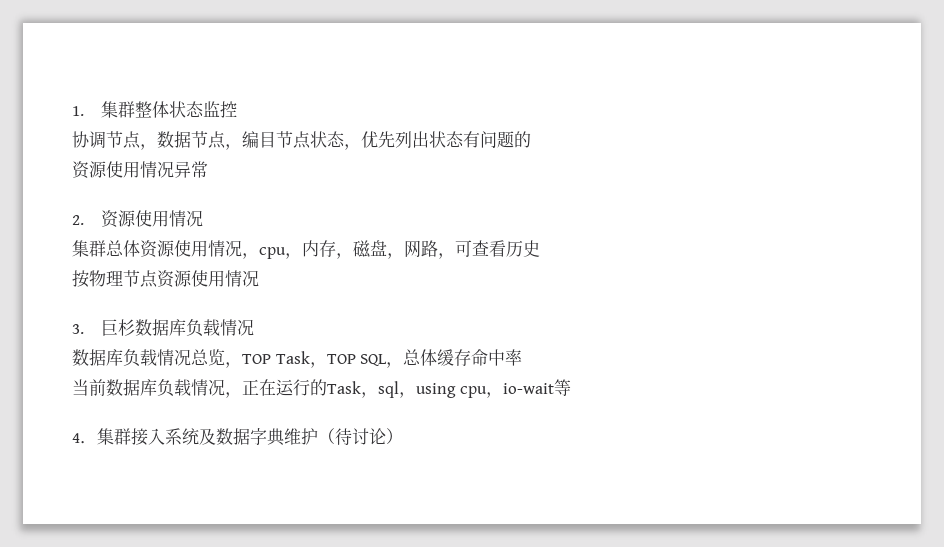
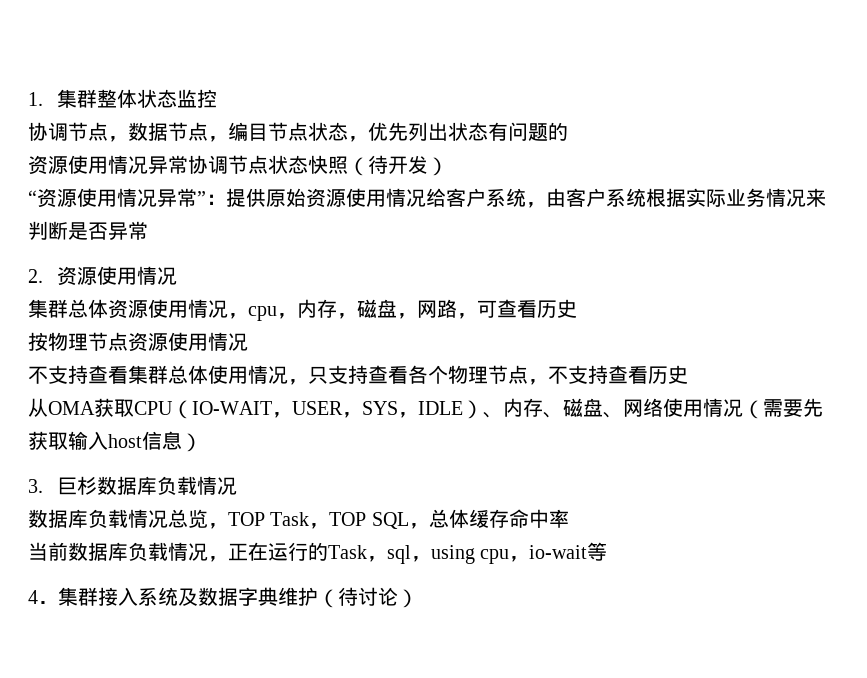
- 资源使用情况异常
+ 资源使用情况异常协调节点状态快照（待开发）
+ “资源使用情况异常”：提供原始资源使用情况给客户系统，由客户系统根据实际业务情况来判断是否异常
+ 不支持查看集群总体使用情况，只支持查看各个物理节点，不支持查看历史
+ 从OMA获取CPU（IO-WAIT，USER，SYS，IDLE）、内存、磁盘、网络使用情况（需要先获取输入host信息）

